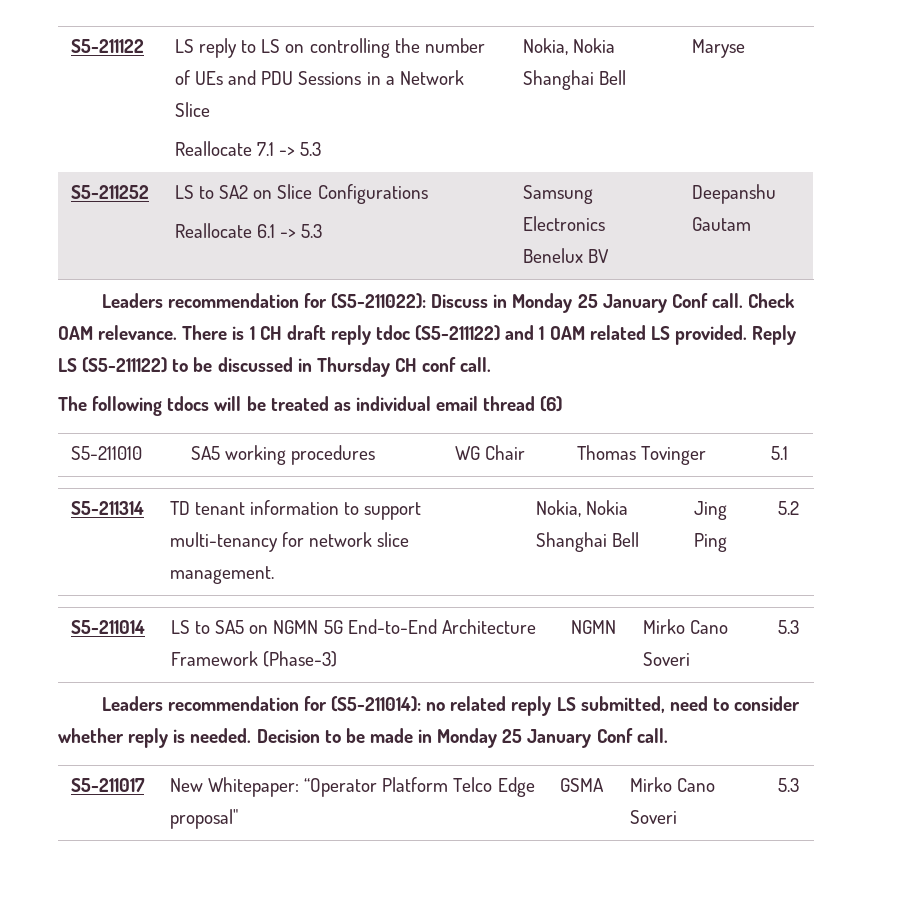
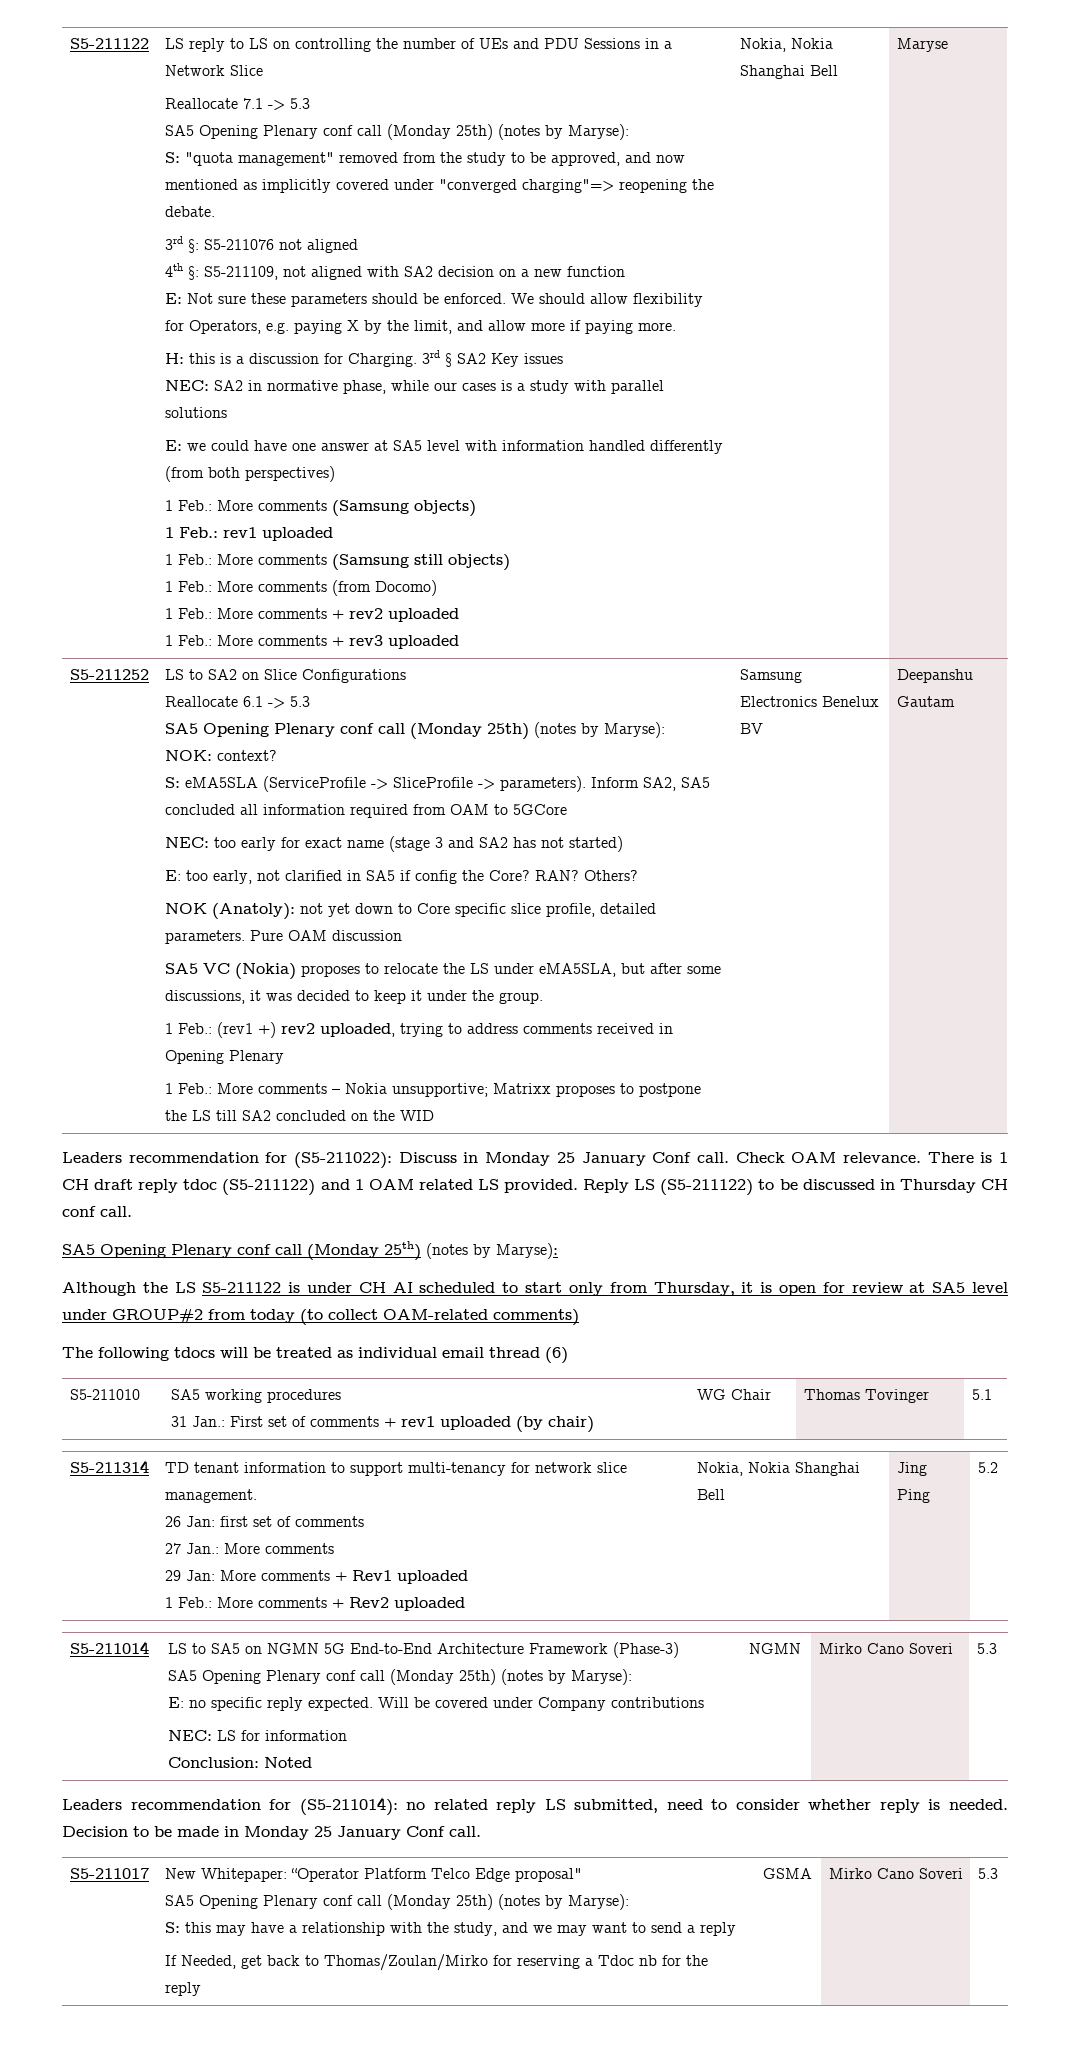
  Reallocate 7.1 -> 5.3
+ SA5 Opening Plenary conf call (Monday 25th) (notes by Maryse):
+ S: "quota management" removed from the study to be approved, and now mentioned as implicitly covered under "converged charging"=> reopening the debate.
+ 3rd §: S5-211076 not aligned
+ 4th §: S5-211109, not aligned with SA2 decision on a new function
+ E: Not sure these parameters should be enforced. We should allow flexibility for Operators, e.g. paying X by the limit, and allow more if paying more.
+ H: this is a discussion for Charging. 3rd § SA2 Key issues
+ NEC: SA2 in normative phase, while our cases is a study with parallel solutions
+ E: we could have one answer at SA5 level with information handled differently (from both perspectives)
+ 1 Feb.: More comments (Samsung objects)
+ 1 Feb.: rev1 uploaded
+ 1 Feb.: More comments (Samsung still objects)
+ 1 Feb.: More comments (from Docomo)
+ 1 Feb.: More comments + rev2 uploaded
+ 1 Feb.: More comments + rev3 uploaded
  Reallocate 6.1 -> 5.3
+ SA5 Opening Plenary conf call (Monday 25th) (notes by Maryse):
+ NOK: context?
+ S: eMA5SLA (ServiceProfile -> SliceProfile -> parameters). Inform SA2, SA5 concluded all information required from OAM to 5GCore
+ NEC: too early for exact name (stage 3 and SA2 has not started)
+ E: too early, not clarified in SA5 if config the Core? RAN? Others?
+ NOK (Anatoly): not yet down to Core specific slice profile, detailed parameters. Pure OAM discussion
+ SA5 VC (Nokia) proposes to relocate the LS under eMA5SLA, but after some discussions, it was decided to keep it under the group.
+ 1 Feb.: (rev1 +) rev2 uploaded, trying to address comments received in Opening Plenary
+ 1 Feb.: More comments – Nokia unsupportive; Matrixx proposes to postpone the LS till SA2 concluded on the WID
  Reply LS (S5-211122) to be discussed in Thursday CH conf call.
+ SA5 Opening Plenary conf call (Monday 25th) (notes by Maryse):
+ Although the LS S5-211122 is under CH AI scheduled to start only from Thursday, it is open for review at SA5 level under GROUP#2 from today (to collect OAM-related comments)
- S5-211010 | SA5 working procedures | WG Chair | Thomas Tovinger | 5.1
+ S5-211010 | SA5 working procedures
+ 31 Jan.: First set of comments + rev1 uploaded (by chair) | WG Chair | Thomas Tovinger | 5.1
+ 26 Jan: first set of comments
+ 27 Jan.: More comments
+ 29 Jan: More comments + Rev1 uploaded
+ 1 Feb.: More comments + Rev2 uploaded
  LS to SA5 on NGMN 5G End-to-End Architecture Framework (Phase-3)
+ SA5 Opening Plenary conf call (Monday 25th) (notes by Maryse):
+ E: no specific reply expected. Will be covered under Company contributions
+ NEC: LS for information
+ Conclusion: Noted
  New Whitepaper: “Operator Platform Telco Edge proposal"
+ SA5 Opening Plenary conf call (Monday 25th) (notes by Maryse):
+ S: this may have a relationship with the study, and we may want to send a reply
+ If Needed, get back to Thomas/Zoulan/Mirko for reserving a Tdoc nb for the reply

